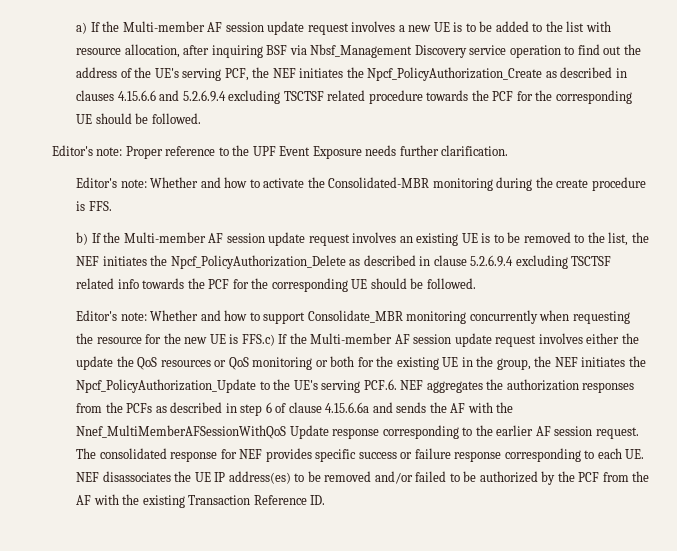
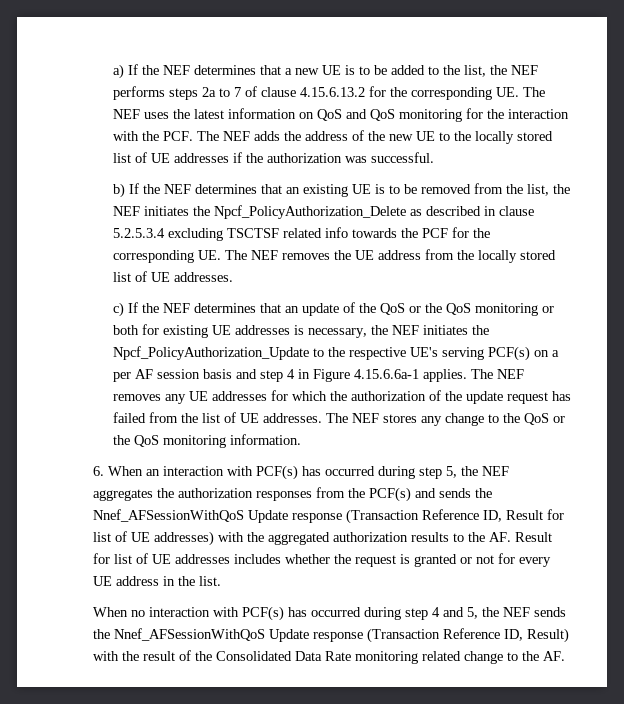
- a) If the Multi-member AF session update request involves a new UE is to be added to the list with resource allocation, after inquiring BSF via Nbsf_Management Discovery service operation to find out the address of the UE's serving PCF, the NEF initiates the Npcf_PolicyAuthorization_Create as described in clauses 4.15.6.6 and 5.2.6.9.4 excluding TSCTSF related procedure towards the PCF for the corresponding UE should be followed.
- Editor's note: Proper reference to the UPF Event Exposure needs further clarification.
- Editor's note: Whether and how to activate the Consolidated-MBR monitoring during the create procedure is FFS.
- b) If the Multi-member AF session update request involves an existing UE is to be removed to the list, the NEF initiates the Npcf_PolicyAuthorization_Delete as described in clause 5.2.6.9.4 excluding TSCTSF related info towards the PCF for the corresponding UE should be followed.
- Editor's note: Whether and how to support Consolidate_MBR monitoring concurrently when requesting the resource for the new UE is FFS.c) If the Multi-member AF session update request involves either the update the QoS resources or QoS monitoring or both for the existing UE in the group, the NEF initiates the Npcf_PolicyAuthorization_Update to the UE's serving PCF.6. NEF aggregates the authorization responses from the PCFs as described in step 6 of clause 4.15.6.6a and sends the AF with the Nnef_MultiMemberAFSessionWithQoS Update response corresponding to the earlier AF session request. The consolidated response for NEF provides specific success or failure response corresponding to each UE. NEF disassociates the UE IP address(es) to be removed and/or failed to be authorized by the PCF from the AF with the existing Transaction Reference ID.
+ a) If the NEF determines that a new UE is to be added to the list, the NEF performs steps 2a to 7 of clause 4.15.6.13.2 for the corresponding UE. The NEF uses the latest information on QoS and QoS monitoring for the interaction with the PCF. The NEF adds the address of the new UE to the locally stored list of UE addresses if the authorization was successful.
+ b) If the NEF determines that an existing UE is to be removed from the list, the NEF initiates the Npcf_PolicyAuthorization_Delete as described in clause 5.2.5.3.4 excluding TSCTSF related info towards the PCF for the corresponding UE. The NEF removes the UE address from the locally stored list of UE addresses.
+ c) If the NEF determines that an update of the QoS or the QoS monitoring or both for existing UE addresses is necessary, the NEF initiates the Npcf_PolicyAuthorization_Update to the respective UE's serving PCF(s) on a per AF session basis and step 4 in Figure 4.15.6.6a-1 applies. The NEF removes any UE addresses for which the authorization of the update request has failed from the list of UE addresses. The NEF stores any change to the QoS or the QoS monitoring information.
+ 6. When an interaction with PCF(s) has occurred during step 5, the NEF aggregates the authorization responses from the PCF(s) and sends the Nnef_AFSessionWithQoS Update response (Transaction Reference ID, Result for list of UE addresses) with the aggregated authorization results to the AF. Result for list of UE addresses includes whether the request is granted or not for every UE address in the list.
+ When no interaction with PCF(s) has occurred during step 4 and 5, the NEF sends the Nnef_AFSessionWithQoS Update response (Transaction Reference ID, Result) with the result of the Consolidated Data Rate monitoring related change to the AF.

